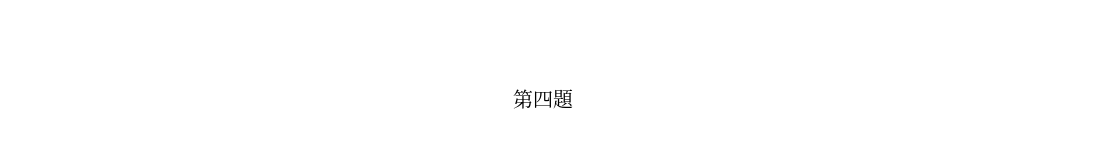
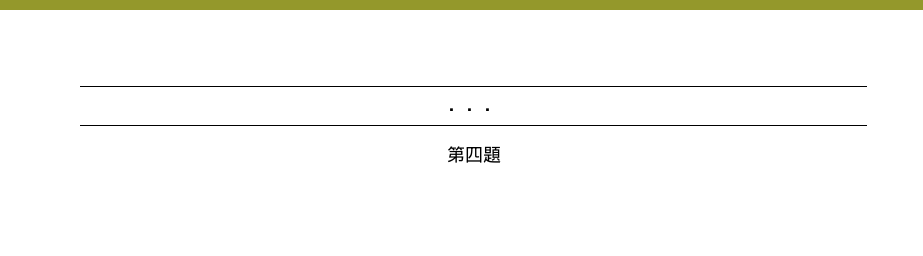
+ ．．．

